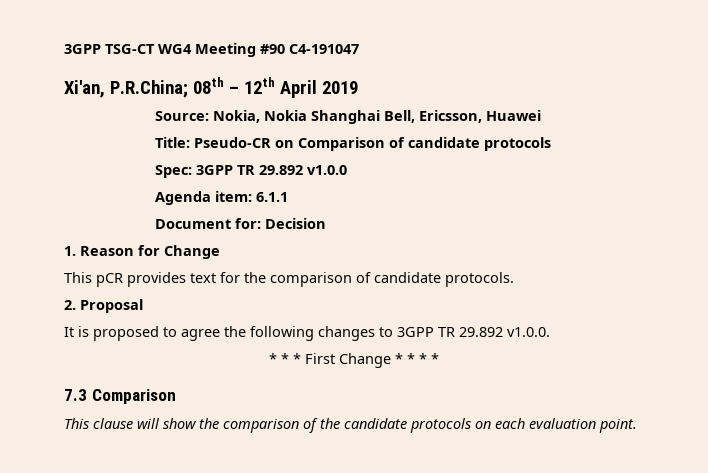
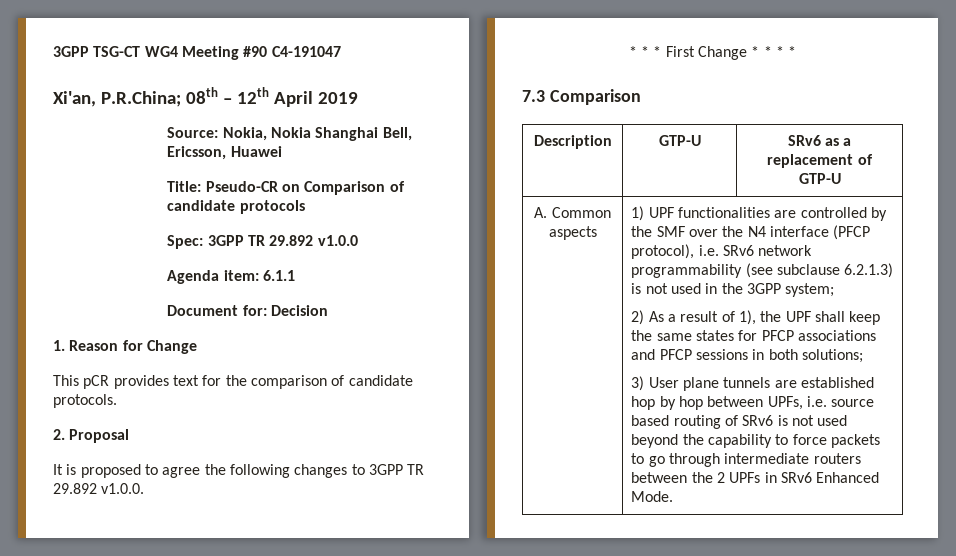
- This clause will show the comparison of the candidate protocols on each evaluation point.
+ Description | GTP-U | SRv6 as a replacement of GTP-U
+ A. Common aspects | 1) UPF functionalities are controlled by the SMF over the N4 interface (PFCP protocol), i.e. SRv6 network programmability (see subclause 6.2.1.3) is not used in the 3GPP system;
+ 2) As a result of 1), the UPF shall keep the same states for PFCP associations and PFCP sessions in both solutions;
+ 3) User plane tunnels are established hop by hop between UPFs, i.e. source based routing of SRv6 is not used beyond the capability to force packets to go through intermediate routers between the 2 UPFs in SRv6 Enhanced Mode.

